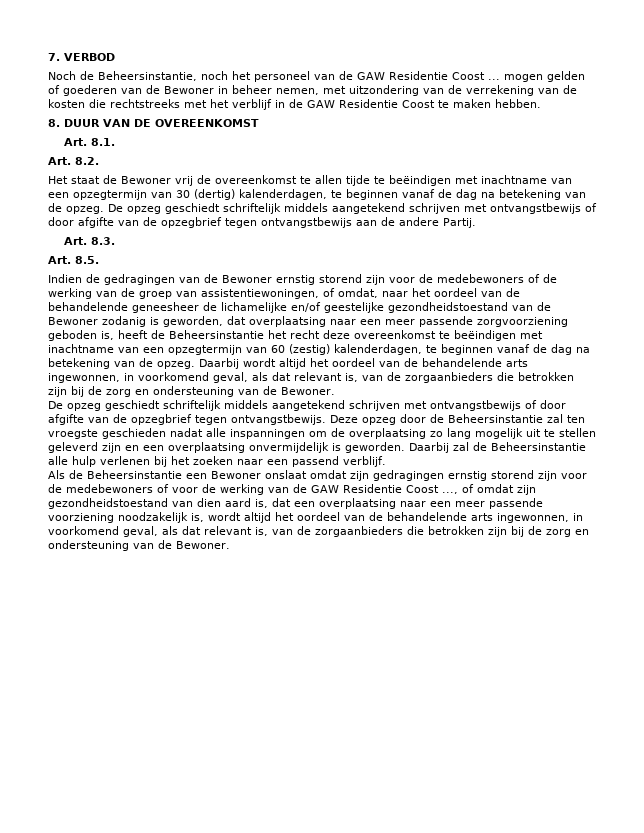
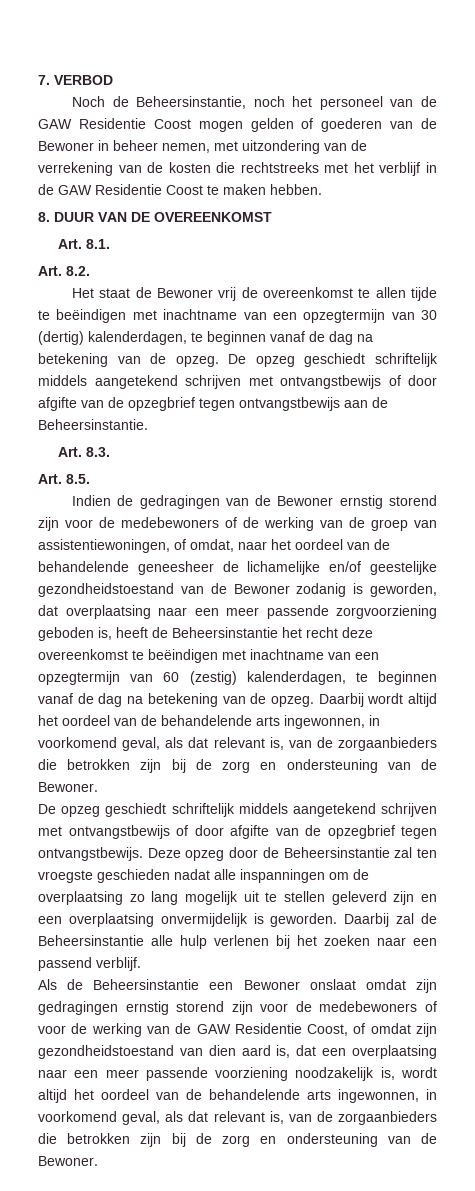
- Noch de Beheersinstantie, noch het personeel van de GAW Residentie Coost ... mogen gelden of goederen van de Bewoner in beheer nemen, met uitzondering van de verrekening van de kosten die rechtstreeks met het verblijf in de GAW Residentie Coost te maken hebben.
+ Noch de Beheersinstantie, noch het personeel van de GAW Residentie Coost mogen gelden of goederen van de Bewoner in beheer nemen, met uitzondering van de verrekening van de kosten die rechtstreeks met het verblijf in de GAW Residentie Coost te maken hebben.
- De opzeg geschiedt schriftelijk middels aangetekend schrijven met ontvangstbewijs of door afgifte van de opzegbrief tegen ontvangstbewijs aan de andere Partij.
+ De opzeg geschiedt schriftelijk middels aangetekend schrijven met ontvangstbewijs of door afgifte van de opzegbrief tegen ontvangstbewijs aan de Beheersinstantie.
- Als de Beheersinstantie een Bewoner onslaat omdat zijn gedragingen ernstig storend zijn voor de medebewoners of voor de werking van de GAW Residentie Coost ..., of omdat zijn gezondheidstoestand van dien aard is, dat een overplaatsing naar een meer passende voorziening noodzakelijk is, wordt altijd het oordeel van de behandelende arts ingewonnen, in voorkomend geval, als dat relevant is, van de zorgaanbieders die betrokken zijn bij de zorg en ondersteuning van de Bewoner.
+ Als de Beheersinstantie een Bewoner onslaat omdat zijn gedragingen ernstig storend zijn voor de medebewoners of voor de werking van de GAW Residentie Coost, of omdat zijn gezondheidstoestand van dien aard is, dat een overplaatsing naar een meer passende voorziening noodzakelijk is, wordt altijd het oordeel van de behandelende arts ingewonnen, in voorkomend geval, als dat relevant is, van de zorgaanbieders die betrokken zijn bij de zorg en ondersteuning van de Bewoner.

